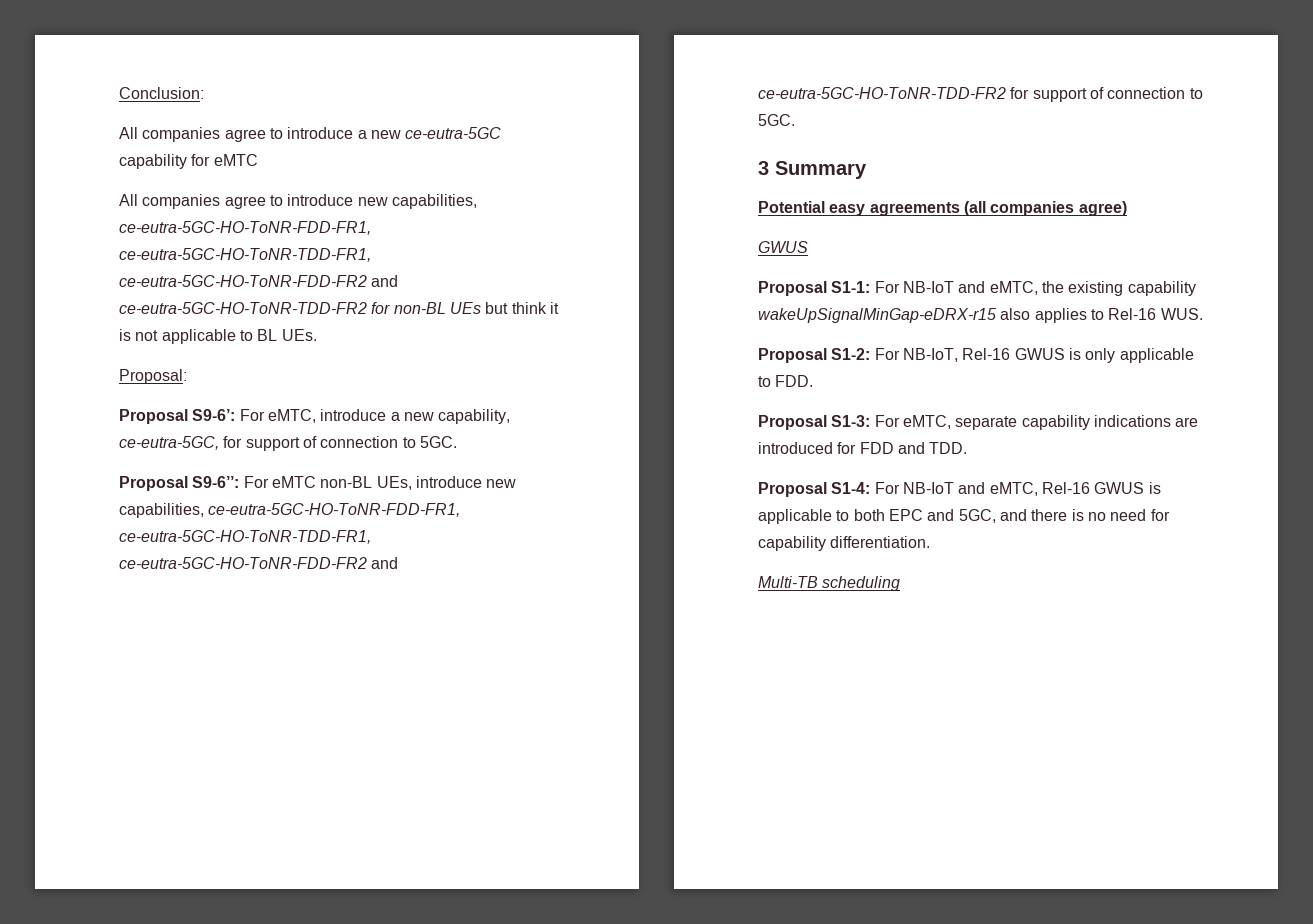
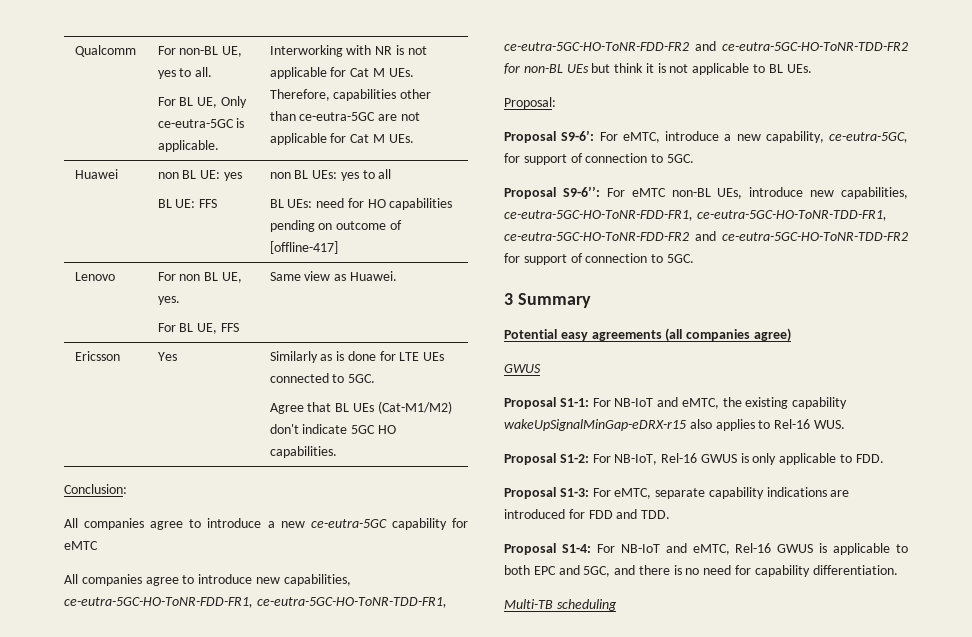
+ Qualcomm | For non-BL UE, yes to all.
+ For BL UE, Only ce-eutra-5GC is applicable. | Interworking with NR is not applicable for Cat M UEs. Therefore, capabilities other than ce-eutra-5GC are not applicable for Cat M UEs.
+ Huawei | non BL UE: yes
+ BL UE: FFS | non BL UEs: yes to all
+ BL UEs: need for HO capabilities pending on outcome of [offline-417]
+ Lenovo | For non BL UE, yes.
+ For BL UE, FFS | Same view as Huawei.
+ Ericsson | Yes | Similarly as is done for LTE UEs connected to 5GC.
+ Agree that BL UEs (Cat-M1/M2) don't indicate 5GC HO capabilities.

